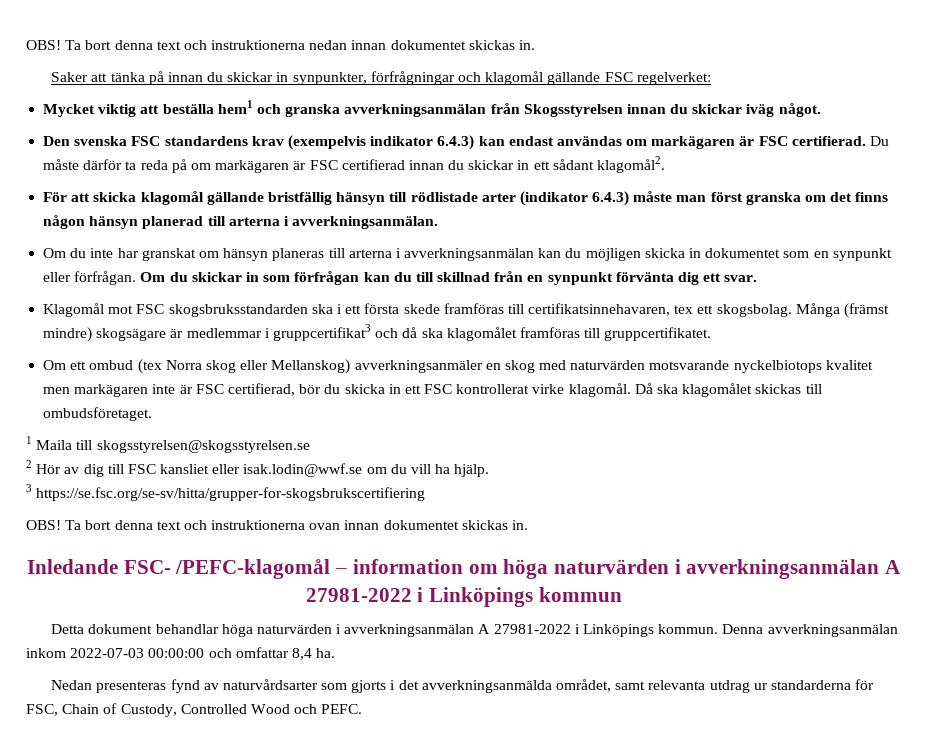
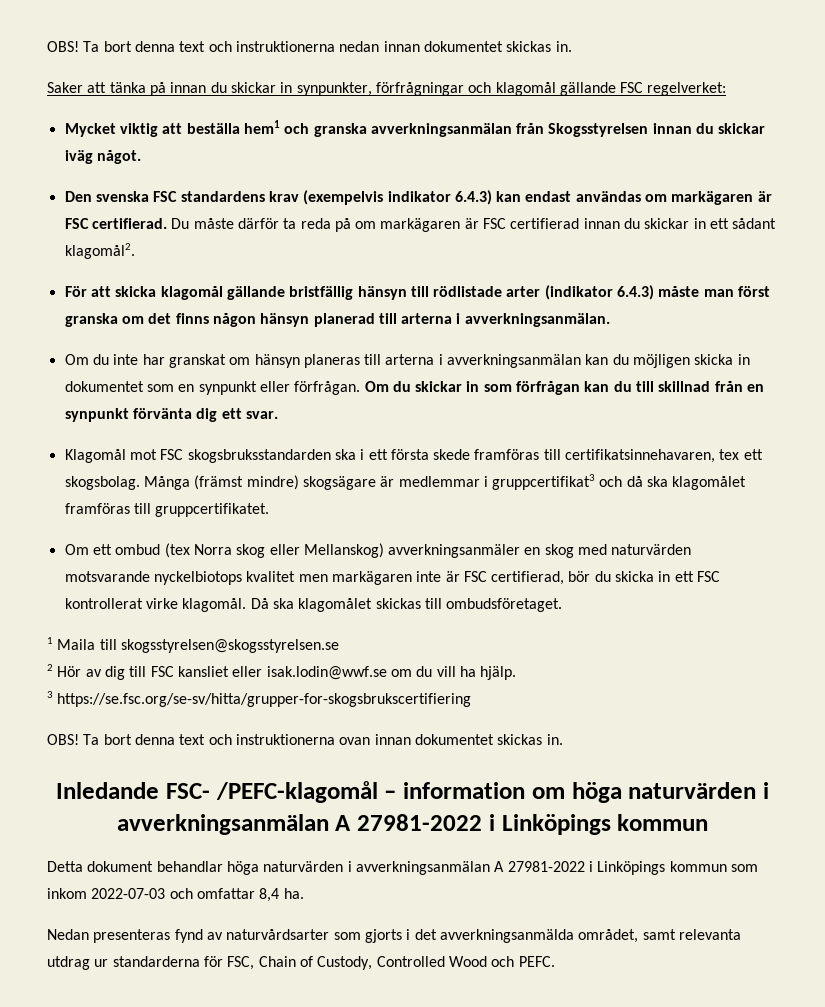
- Detta dokument behandlar höga naturvärden i avverkningsanmälan A 27981-2022 i Linköpings kommun. Denna avverkningsanmälan inkom 2022-07-03 00:00:00 och omfattar 8,4 ha.
+ Detta dokument behandlar höga naturvärden i avverkningsanmälan A 27981-2022 i Linköpings kommun som inkom 2022-07-03 och omfattar 8,4 ha.

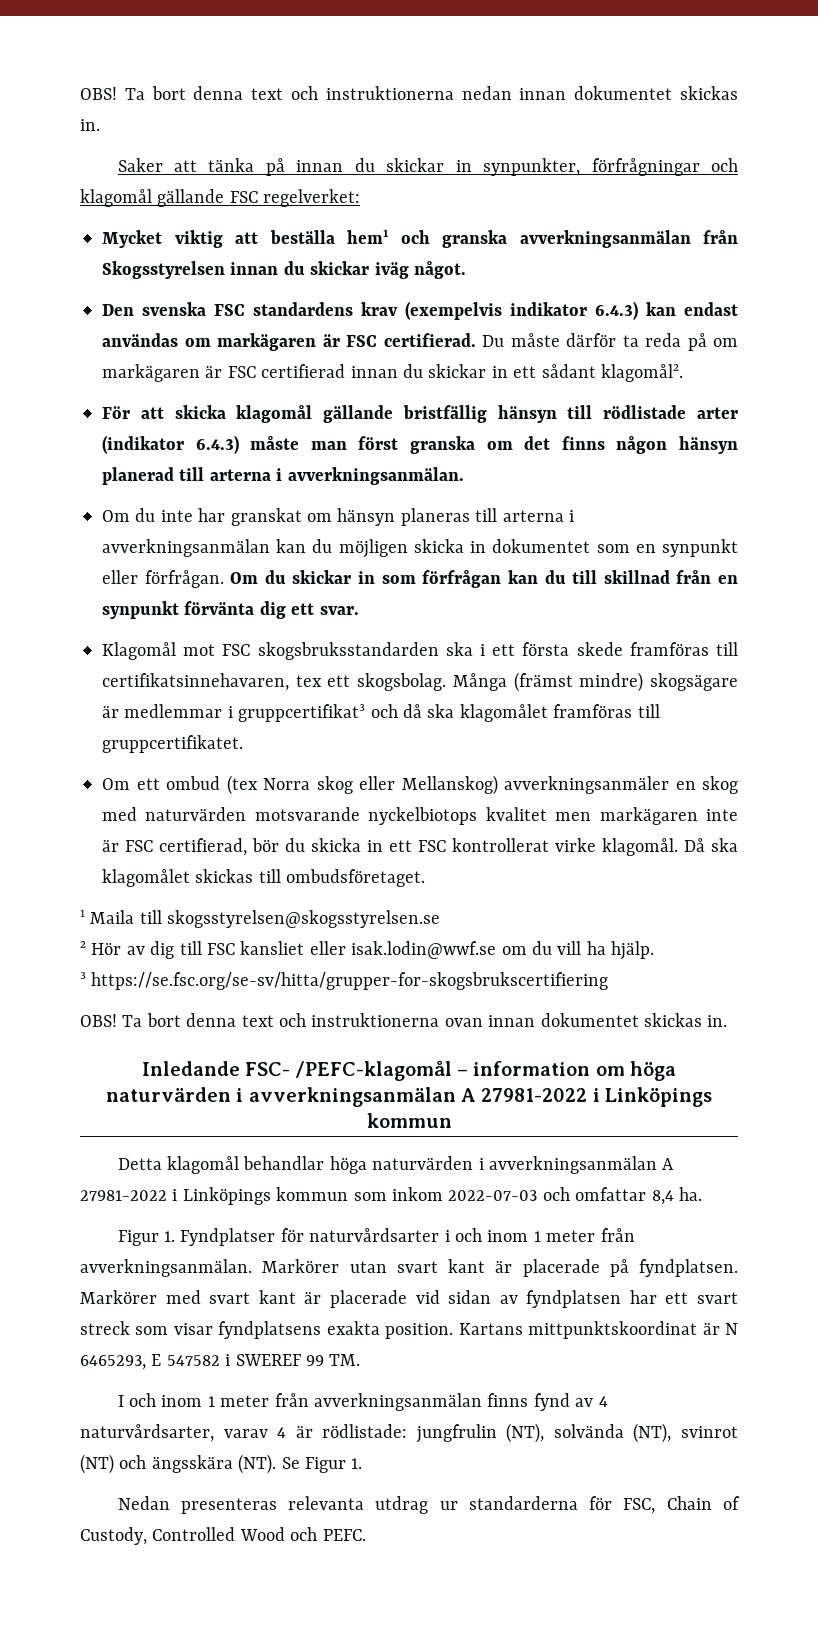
- Detta dokument behandlar höga naturvärden i avverkningsanmälan A 27981-2022 i Linköpings kommun som inkom 2022-07-03 och omfattar 8,4 ha.
+ Detta klagomål behandlar höga naturvärden i avverkningsanmälan A 27981-2022 i Linköpings kommun som inkom 2022-07-03 och omfattar 8,4 ha.
- Nedan presenteras fynd av naturvårdsarter som gjorts i det avverkningsanmälda området, samt relevanta utdrag ur standarderna för FSC, Chain of Custody, Controlled Wood och PEFC.
+ Figur 1. Fyndplatser för naturvårdsarter i och inom 1 meter från avverkningsanmälan. Markörer utan svart kant är placerade på fyndplatsen. Markörer med svart kant är placerade vid sidan av fyndplatsen har ett svart streck som visar fyndplatsens exakta position. Kartans mittpunktskoordinat är N 6465293, E 547582 i SWEREF 99 TM.
+ I och inom 1 meter från avverkningsanmälan finns fynd av 4 naturvårdsarter, varav 4 är rödlistade: jungfrulin (NT), solvända (NT), svinrot (NT) och ängsskära (NT). Se Figur 1.
+ Nedan presenteras relevanta utdrag ur standarderna för FSC, Chain of Custody, Controlled Wood och PEFC.

